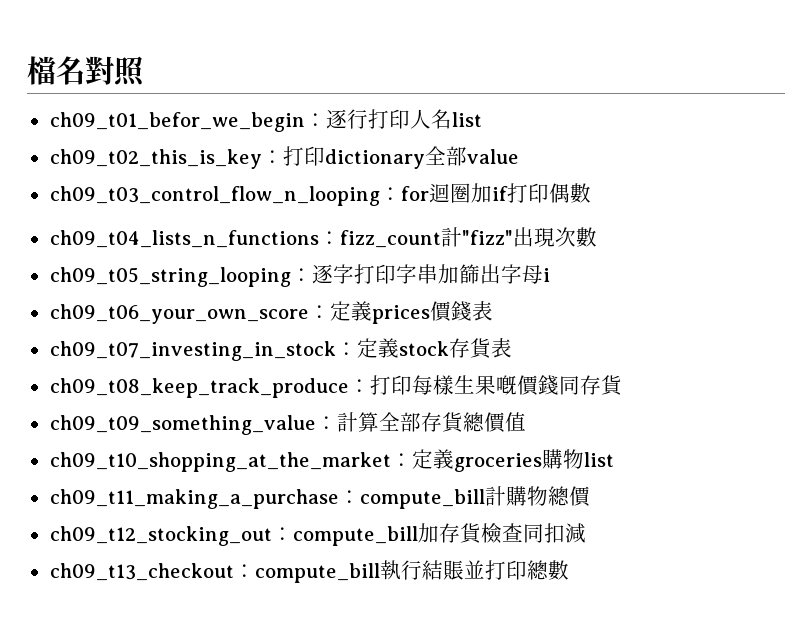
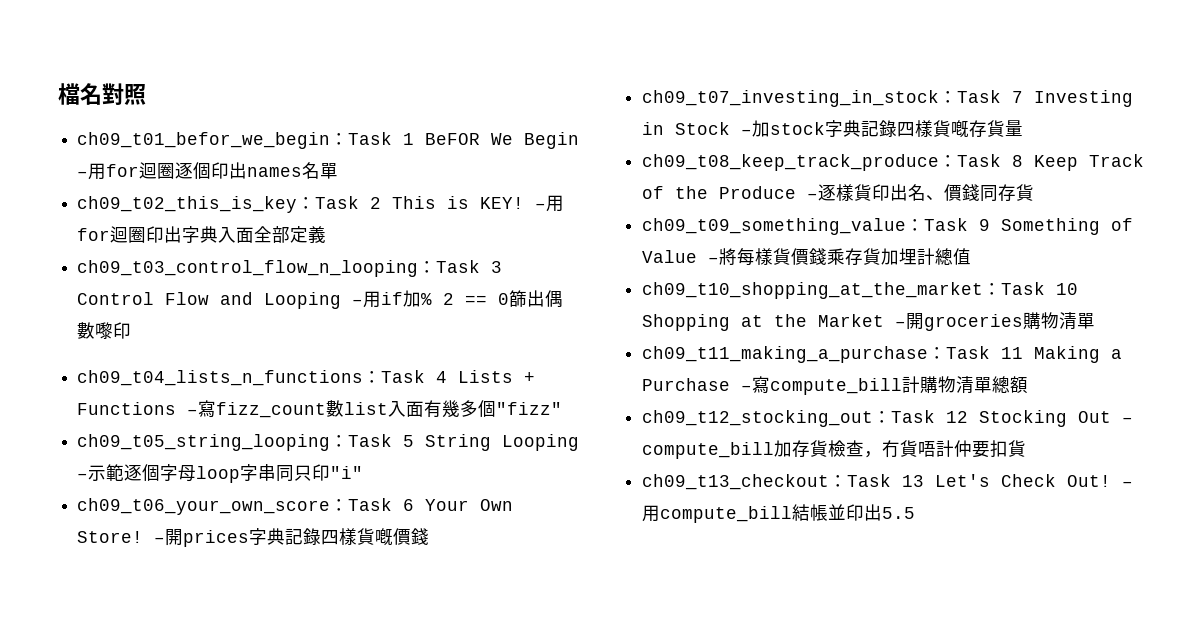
- ch09_t01_befor_we_begin：逐行打印人名list
- ch09_t02_this_is_key：打印dictionary全部value
- ch09_t03_control_flow_n_looping：for迴圈加if打印偶數
+ ch09_t01_befor_we_begin：Task 1 BeFOR We Begin –用for迴圈逐個印出names名單
+ ch09_t02_this_is_key：Task 2 This is KEY! –用for迴圈印出字典入面全部定義
+ ch09_t03_control_flow_n_looping：Task 3 Control Flow and Looping –用if加% 2 == 0篩出偶數嚟印
- ch09_t04_lists_n_functions：fizz_count計"fizz"出現次數
+ ch09_t04_lists_n_functions：Task 4 Lists + Functions –寫fizz_count數list入面有幾多個"fizz"
- ch09_t05_string_looping：逐字打印字串加篩出字母i
- ch09_t06_your_own_score：定義prices價錢表
+ ch09_t05_string_looping：Task 5 String Looping –示範逐個字母loop字串同只印"i"
+ ch09_t06_your_own_score：Task 6 Your Own Store! –開prices字典記錄四樣貨嘅價錢
- ch09_t07_investing_in_stock：定義stock存貨表
- ch09_t08_keep_track_produce：打印每樣生果嘅價錢同存貨
- ch09_t09_something_value：計算全部存貨總價值
- ch09_t10_shopping_at_the_market：定義groceries購物list
+ ch09_t07_investing_in_stock：Task 7 Investing in Stock –加stock字典記錄四樣貨嘅存貨量
+ ch09_t08_keep_track_produce：Task 8 Keep Track of the Produce –逐樣貨印出名、價錢同存貨
+ ch09_t09_something_value：Task 9 Something of Value –將每樣貨價錢乘存貨加埋計總值
+ ch09_t10_shopping_at_the_market：Task 10 Shopping at the Market –開groceries購物清單
- ch09_t11_making_a_purchase：compute_bill計購物總價
+ ch09_t11_making_a_purchase：Task 11 Making a Purchase –寫compute_bill計購物清單總額
- ch09_t12_stocking_out：compute_bill加存貨檢查同扣減
- ch09_t13_checkout：compute_bill執行結賬並打印總數
+ ch09_t12_stocking_out：Task 12 Stocking Out – compute_bill加存貨檢查，冇貨唔計仲要扣貨
+ ch09_t13_checkout：Task 13 Let's Check Out! –用compute_bill結帳並印出5.5

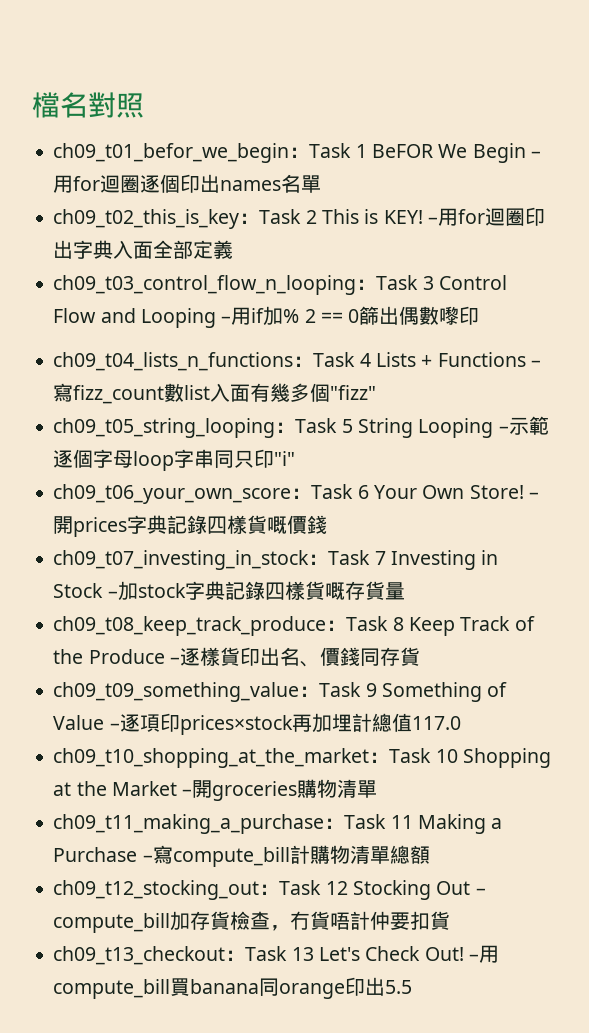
- ch09_t09_something_value：Task 9 Something of Value –將每樣貨價錢乘存貨加埋計總值
+ ch09_t09_something_value：Task 9 Something of Value –逐項印prices×stock再加埋計總值117.0
- –用compute_bill結帳並印出5.5
+ –用compute_bill買banana同orange印出5.5

